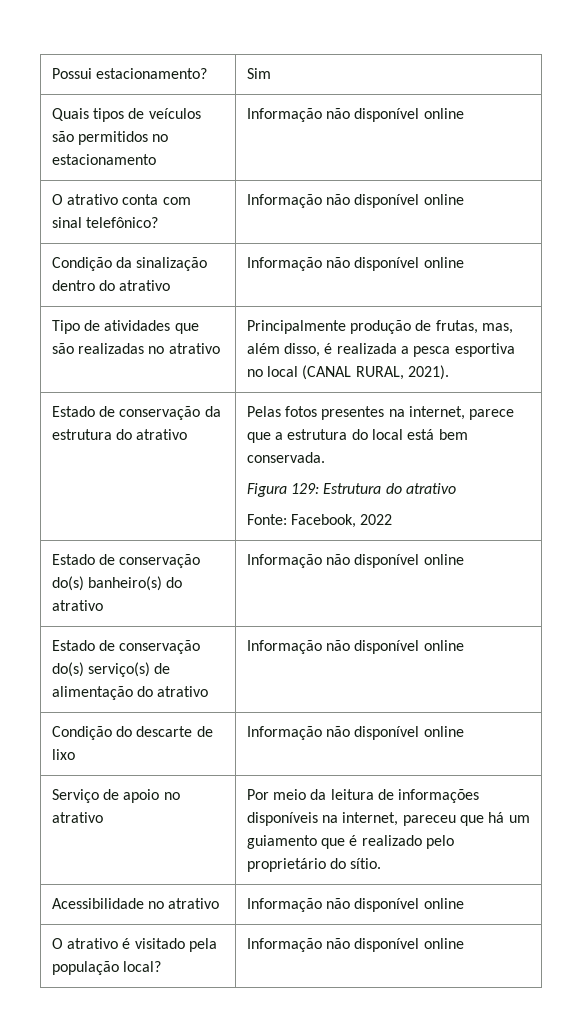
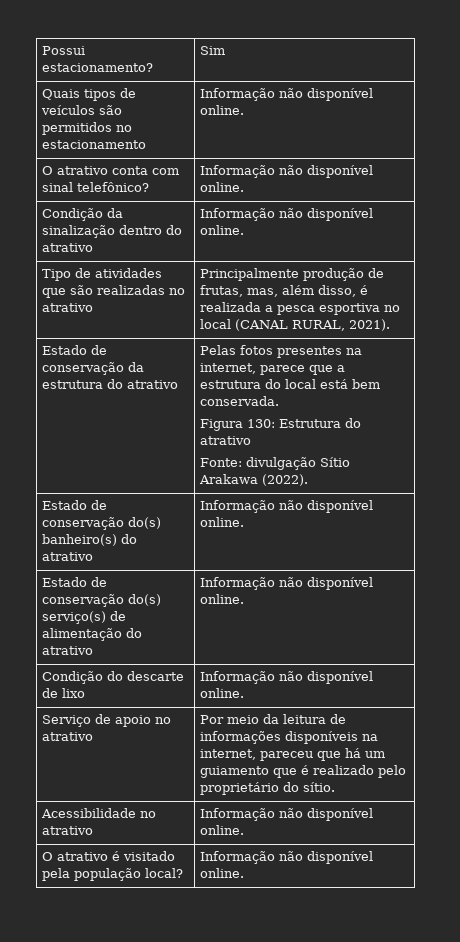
- Quais tipos de veículos são permitidos no estacionamento | Informação não disponível online
+ Quais tipos de veículos são permitidos no estacionamento | Informação não disponível online.
- O atrativo conta com sinal telefônico? | Informação não disponível online
+ O atrativo conta com sinal telefônico? | Informação não disponível online.
- Condição da sinalização dentro do atrativo | Informação não disponível online
+ Condição da sinalização dentro do atrativo | Informação não disponível online.
  Estado de conservação da estrutura do atrativo | Pelas fotos presentes na internet, parece que a estrutura do local está bem conservada.
- Figura 129: Estrutura do atrativo
- Fonte: Facebook, 2022
+ Figura 130: Estrutura do atrativo
+ Fonte: divulgação Sítio Arakawa (2022).
- Estado de conservação do(s) banheiro(s) do atrativo | Informação não disponível online
+ Estado de conservação do(s) banheiro(s) do atrativo | Informação não disponível online.
- Estado de conservação do(s) serviço(s) de alimentação do atrativo | Informação não disponível online
+ Estado de conservação do(s) serviço(s) de alimentação do atrativo | Informação não disponível online.
- Condição do descarte de lixo | Informação não disponível online
+ Condição do descarte de lixo | Informação não disponível online.
- Acessibilidade no atrativo | Informação não disponível online
+ Acessibilidade no atrativo | Informação não disponível online.
- O atrativo é visitado pela população local? | Informação não disponível online
+ O atrativo é visitado pela população local? | Informação não disponível online.

